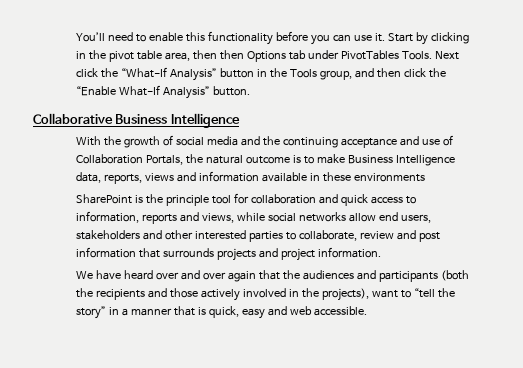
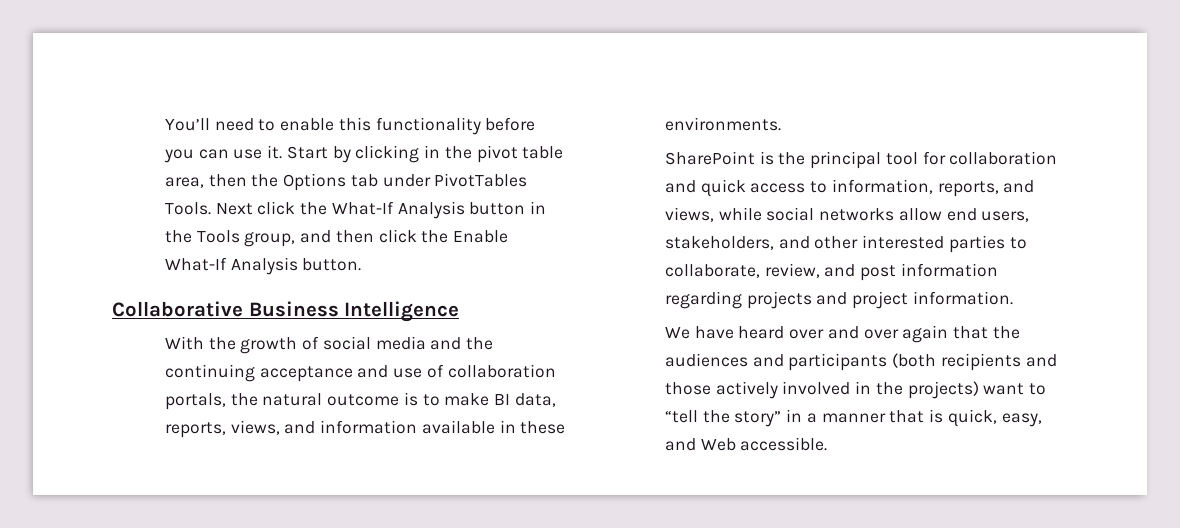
- Start by clicking in the pivot table area, then then Options tab under PivotTables Tools.
+ Start by clicking in the pivot table area, then the Options tab under PivotTables Tools.
- Next click the “What-If Analysis” button in the Tools group, and then click the “Enable What-If Analysis” button.
+ Next click the What-If Analysis button in the Tools group, and then click the Enable What-If Analysis button.
- With the growth of social media and the continuing acceptance and use of Collaboration Portals, the natural outcome is to make Business Intelligence data, reports, views and information available in these environments
+ With the growth of social media and the continuing acceptance and use of collaboration portals, the natural outcome is to make BI data, reports, views, and information available in these environments.
- SharePoint is the principle tool for collaboration and quick access to information, reports and views, while social networks allow end users, stakeholders and other interested parties to collaborate, review and post information that surrounds projects and project information.
+ SharePoint is the principal tool for collaboration and quick access to information, reports, and views, while social networks allow end users, stakeholders, and other interested parties to collaborate, review, and post information regarding projects and project information.
- We have heard over and over again that the audiences and participants (both the recipients and those actively involved in the projects), want to “tell the story” in a manner that is quick, easy and web accessible.
+ We have heard over and over again that the audiences and participants (both recipients and those actively involved in the projects) want to “tell the story” in a manner that is quick, easy, and Web accessible.

